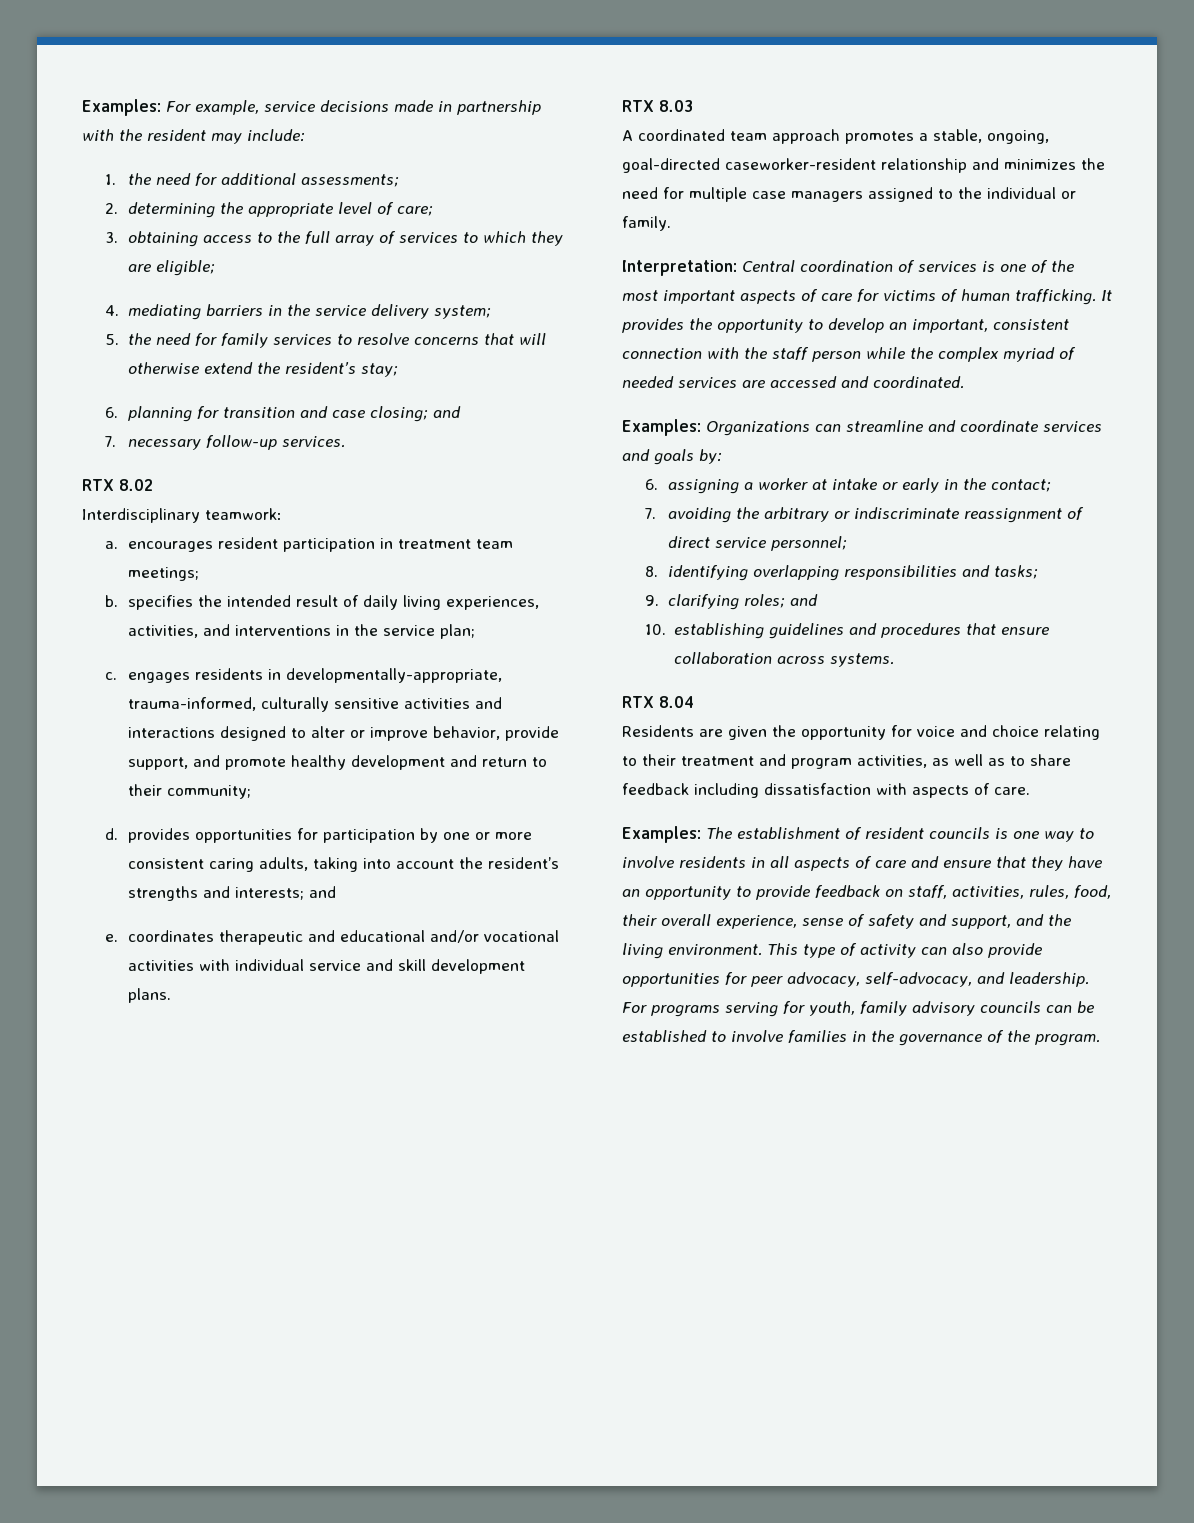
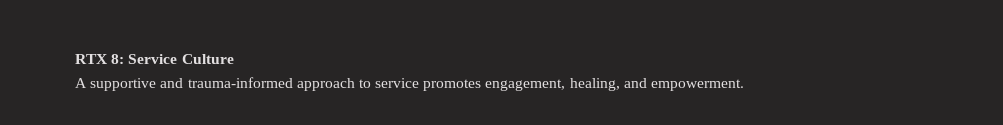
- Examples: For example, service decisions made in partnership with the resident may include:
- 1. the need for additional assessments;
- 2. determining the appropriate level of care;
- 3. obtaining access to the full array of services to which they are eligible;
- 4. mediating barriers in the service delivery system;
- 5. the need for family services to resolve concerns that will otherwise extend the resident’s stay;
- 6. planning for transition and case closing; and
- 7. necessary follow-up services.
- RTX 8.02
- Interdisciplinary teamwork:
- a. encourages resident participation in treatment team meetings;
- b. specifies the intended result of daily living experiences, activities, and interventions in the service plan;
- c. engages residents in developmentally-appropriate, trauma-informed, culturally sensitive activities and interactions designed to alter or improve behavior, provide support, and promote healthy development and return to their community;
- d. provides opportunities for participation by one or more consistent caring adults, taking into account the resident’s strengths and interests; and
- e. coordinates therapeutic and educational and/or vocational activities with individual service and skill development plans.
- RTX 8.03
- A coordinated team approach promotes a stable, ongoing, goal-directed caseworker-resident relationship and minimizes the need for multiple case managers assigned to the individual or family.
- Interpretation: Central coordination of services is one of the most important aspects of care for victims of human trafficking. It provides the opportunity to develop an important, consistent connection with the staff person while the complex myriad of needed services are accessed and coordinated.
- Examples: Organizations can streamline and coordinate services and goals by:
- 6. assigning a worker at intake or early in the contact;
- 7. avoiding the arbitrary or indiscriminate reassignment of direct service personnel;
- 8. identifying overlapping responsibilities and tasks;
- 9. clarifying roles; and
- 10. establishing guidelines and procedures that ensure collaboration across systems.
- RTX 8.04
- Residents are given the opportunity for voice and choice relating to their treatment and program activities, as well as to share feedback including dissatisfaction with aspects of care.
- Examples: The establishment of resident councils is one way to involve residents in all aspects of care and ensure that they have an opportunity to provide feedback on staff, activities, rules, food, their overall experience, sense of safety and support, and the living environment. This type of activity can also provide opportunities for peer advocacy, self-advocacy, and leadership. For programs serving for youth, family advisory councils can be established to involve families in the governance of the program.
+ RTX 8: Service Culture
+ A supportive and trauma-informed approach to service promotes engagement, healing, and empowerment.

